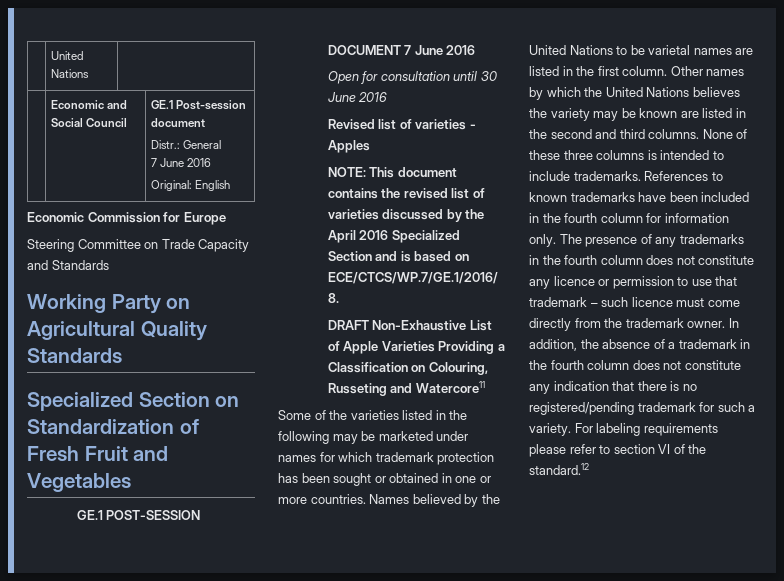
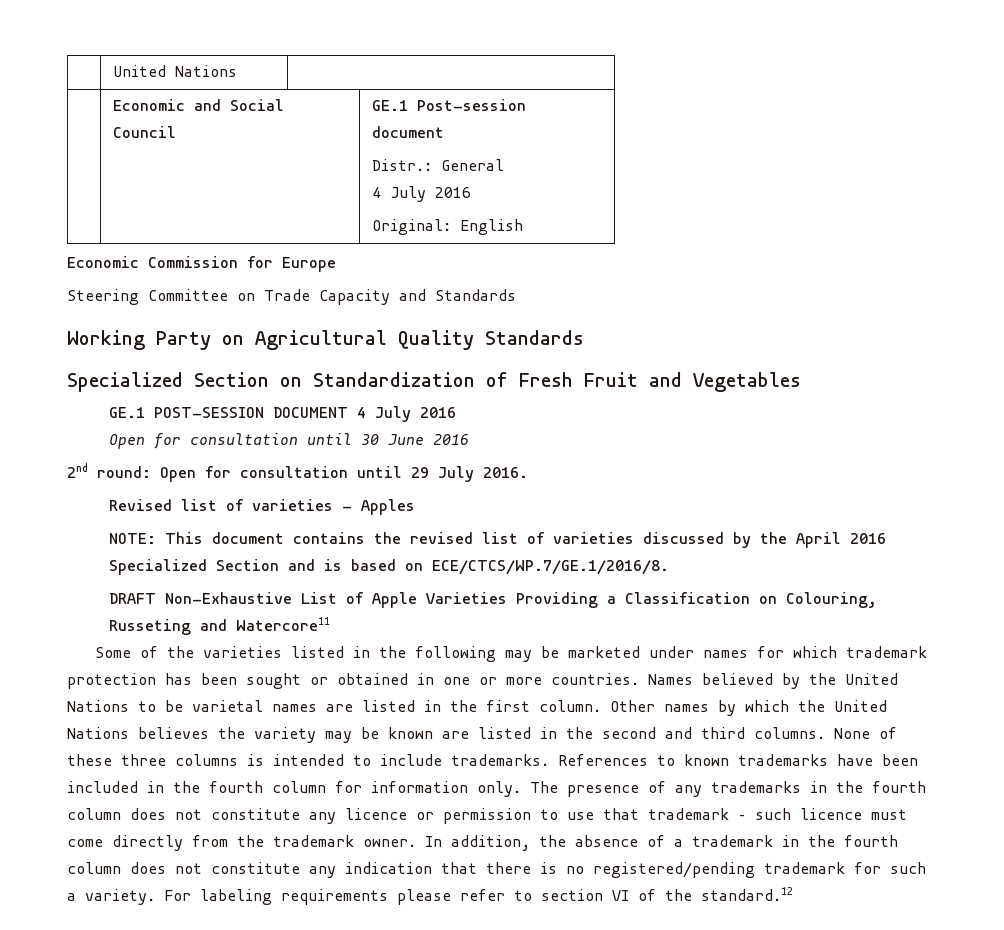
  | Economic and Social Council | GE.1 Post-session document
  Distr.: General
- 7 June 2016
+ 4 July 2016
- GE.1 POST-SESSION DOCUMENT 7 June 2016
+ GE.1 POST-SESSION DOCUMENT 4 July 2016
+ 2nd round: Open for consultation until 29 July 2016.

